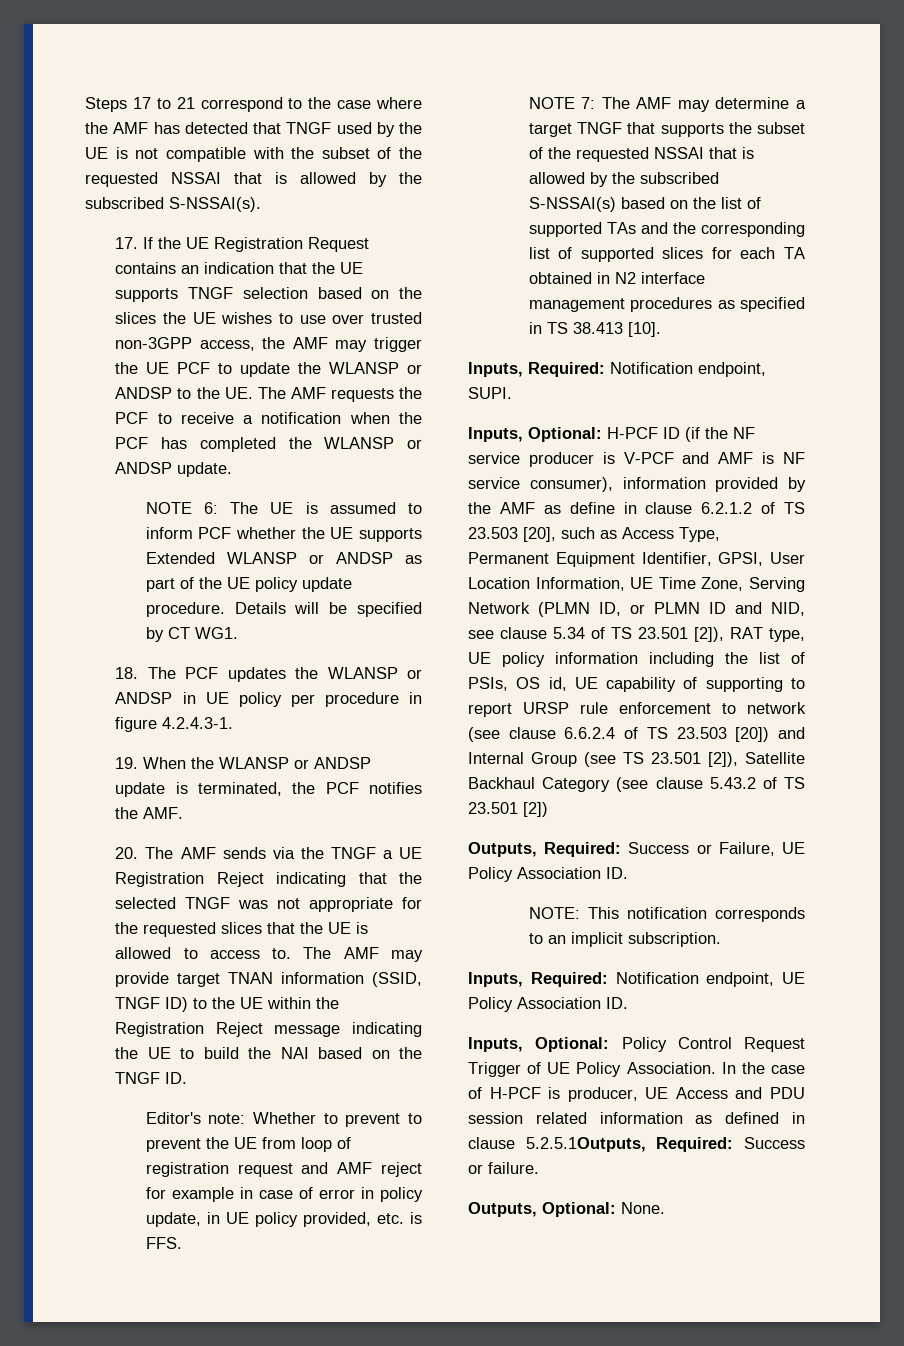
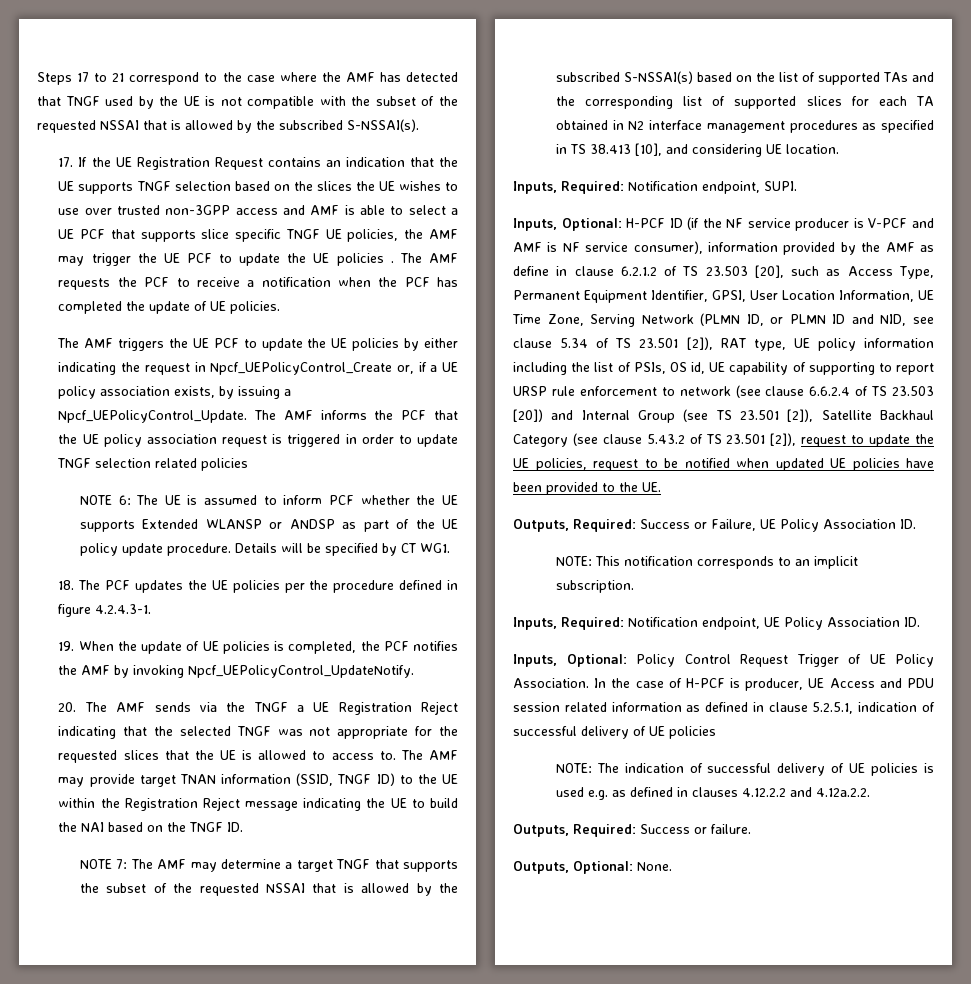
- 17. If the UE Registration Request contains an indication that the UE supports TNGF selection based on the slices the UE wishes to use over trusted non-3GPP access, the AMF may trigger the UE PCF to update the WLANSP or ANDSP to the UE. The AMF requests the PCF to receive a notification when the PCF has completed the WLANSP or ANDSP update.
+ 17. If the UE Registration Request contains an indication that the UE supports TNGF selection based on the slices the UE wishes to use over trusted non-3GPP access and AMF is able to select a UE PCF that supports slice specific TNGF UE policies, the AMF may trigger the UE PCF to update the UE policies . The AMF requests the PCF to receive a notification when the PCF has completed the update of UE policies.
+ The AMF triggers the UE PCF to update the UE policies by either indicating the request in Npcf_UEPolicyControl_Create or, if a UE policy association exists, by issuing a Npcf_UEPolicyControl_Update. The AMF informs the PCF that the UE policy association request is triggered in order to update TNGF selection related policies
- 18. The PCF updates the WLANSP or ANDSP in UE policy per procedure in figure 4.2.4.3-1.
+ 18. The PCF updates the UE policies per the procedure defined in figure 4.2.4.3-1.
- 19. When the WLANSP or ANDSP update is terminated, the PCF notifies the AMF.
+ 19. When the update of UE policies is completed, the PCF notifies the AMF by invoking Npcf_UEPolicyControl_UpdateNotify.
- Editor's note: Whether to prevent to prevent the UE from loop of registration request and AMF reject for example in case of error in policy update, in UE policy provided, etc. is FFS.
- NOTE 7: The AMF may determine a target TNGF that supports the subset of the requested NSSAI that is allowed by the subscribed S-NSSAI(s) based on the list of supported TAs and the corresponding list of supported slices for each TA obtained in N2 interface management procedures as specified in TS 38.413 [10].
+ NOTE 7: The AMF may determine a target TNGF that supports the subset of the requested NSSAI that is allowed by the subscribed S-NSSAI(s) based on the list of supported TAs and the corresponding list of supported slices for each TA obtained in N2 interface management procedures as specified in TS 38.413 [10], and considering UE location.
- H-PCF ID (if the NF service producer is V-PCF and AMF is NF service consumer), information provided by the AMF as define in clause 6.2.1.2 of TS 23.503 [20], such as Access Type, Permanent Equipment Identifier, GPSI, User Location Information, UE Time Zone, Serving Network (PLMN ID, or PLMN ID and NID, see clause 5.34 of TS 23.501 [2]), RAT type, UE policy information including the list of PSIs, OS id, UE capability of supporting to report URSP rule enforcement to network (see clause 6.6.2.4 of TS 23.503 [20]) and Internal Group (see TS 23.501 [2]), Satellite Backhaul Category (see clause 5.43.2 of TS 23.501 [2])
+ H-PCF ID (if the NF service producer is V-PCF and AMF is NF service consumer), information provided by the AMF as define in clause 6.2.1.2 of TS 23.503 [20], such as Access Type, Permanent Equipment Identifier, GPSI, User Location Information, UE Time Zone, Serving Network (PLMN ID, or PLMN ID and NID, see clause 5.34 of TS 23.501 [2]), RAT type, UE policy information including the list of PSIs, OS id, UE capability of supporting to report URSP rule enforcement to network (see clause 6.6.2.4 of TS 23.503 [20]) and Internal Group (see TS 23.501 [2]), Satellite Backhaul Category (see clause 5.43.2 of TS 23.501 [2]), request to update the UE policies, request to be notified when updated UE policies have been provided to the UE.
- In the case of H-PCF is producer, UE Access and PDU session related information as defined in clause 5.2.5.1Outputs, Required: Success or failure.
+ In the case of H-PCF is producer, UE Access and PDU session related information as defined in clause 5.2.5.1, indication of successful delivery of UE policies
+ NOTE: The indication of successful delivery of UE policies is used e.g. as defined in clauses 4.12.2.2 and 4.12a.2.2.
+ Outputs, Required: Success or failure.

